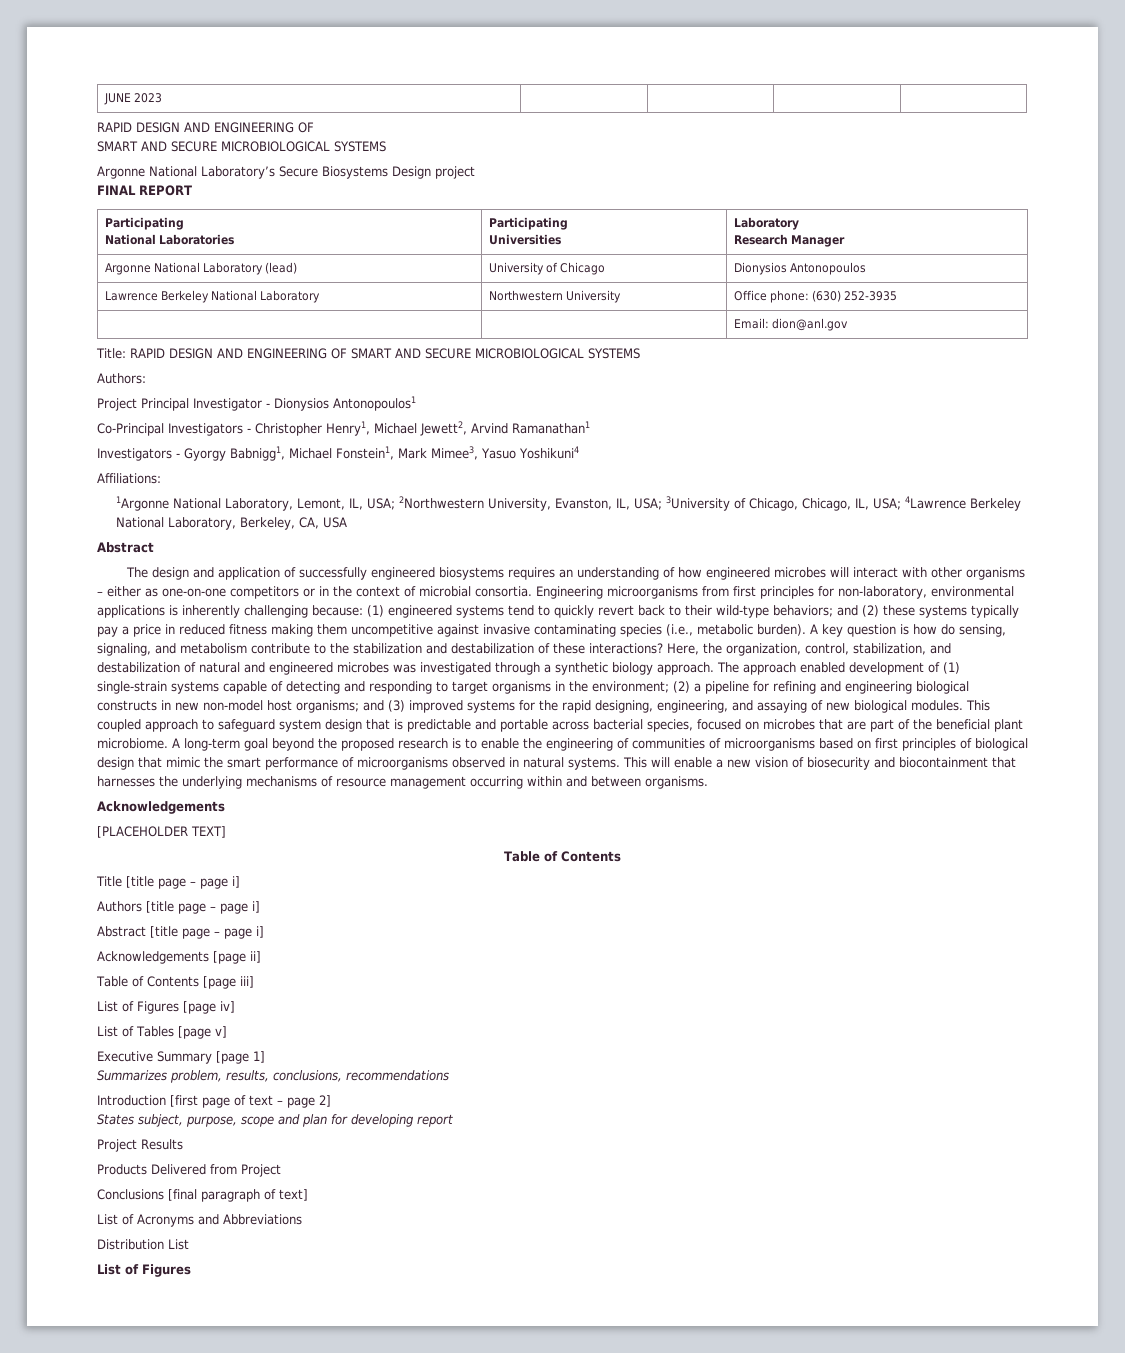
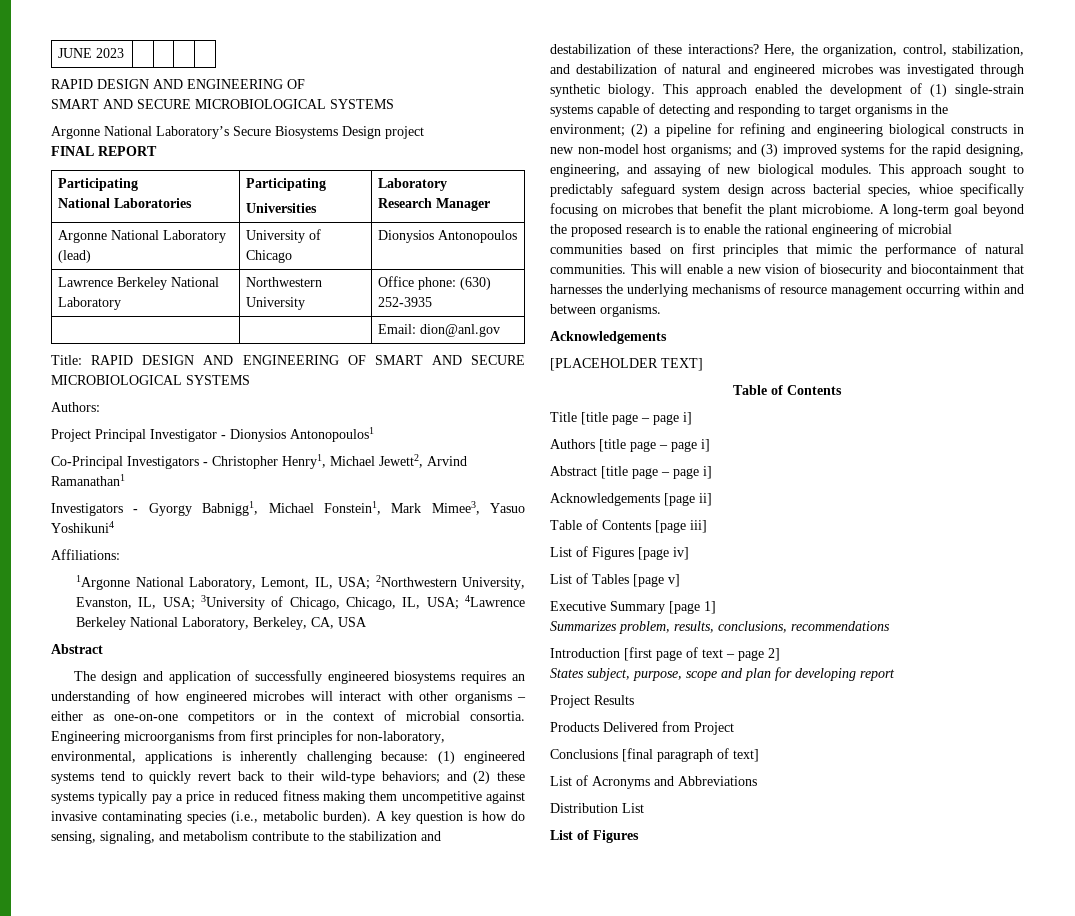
- Engineering microorganisms from first principles for non-laboratory, environmental applications is inherently challenging because: (1) engineered systems tend to quickly revert back to their wild-type behaviors; and (2) these systems typically pay a price in reduced fitness making them uncompetitive against invasive contaminating species (i.e., metabolic burden).
+ Engineering microorganisms from first principles for non-laboratory, environmental, applications is inherently challenging because: (1) engineered systems tend to quickly revert back to their wild-type behaviors; and (2) these systems typically pay a price in reduced fitness making them uncompetitive against invasive contaminating species (i.e., metabolic burden).
- Here, the organization, control, stabilization, and destabilization of natural and engineered microbes was investigated through a synthetic biology approach. The approach enabled development of (1) single-strain systems capable of detecting and responding to target organisms in the environment;
+ Here, the organization, control, stabilization, and destabilization of natural and engineered microbes was investigated through synthetic biology. This approach enabled the development of (1) single-strain systems capable of detecting and responding to target organisms in the environment;
- This coupled approach to safeguard system design that is predictable and portable across bacterial species, focused on microbes that are part of the beneficial plant microbiome.
+ This approach sought to predictably safeguard system design across bacterial species, whioe specifically focusing on microbes that benefit the plant microbiome.
- A long-term goal beyond the proposed research is to enable the engineering of communities of microorganisms based on first principles of biological design that mimic the smart performance of microorganisms observed in natural systems.
+ A long-term goal beyond the proposed research is to enable the rational engineering of microbial communities based on first principles that mimic the performance of natural communities.

